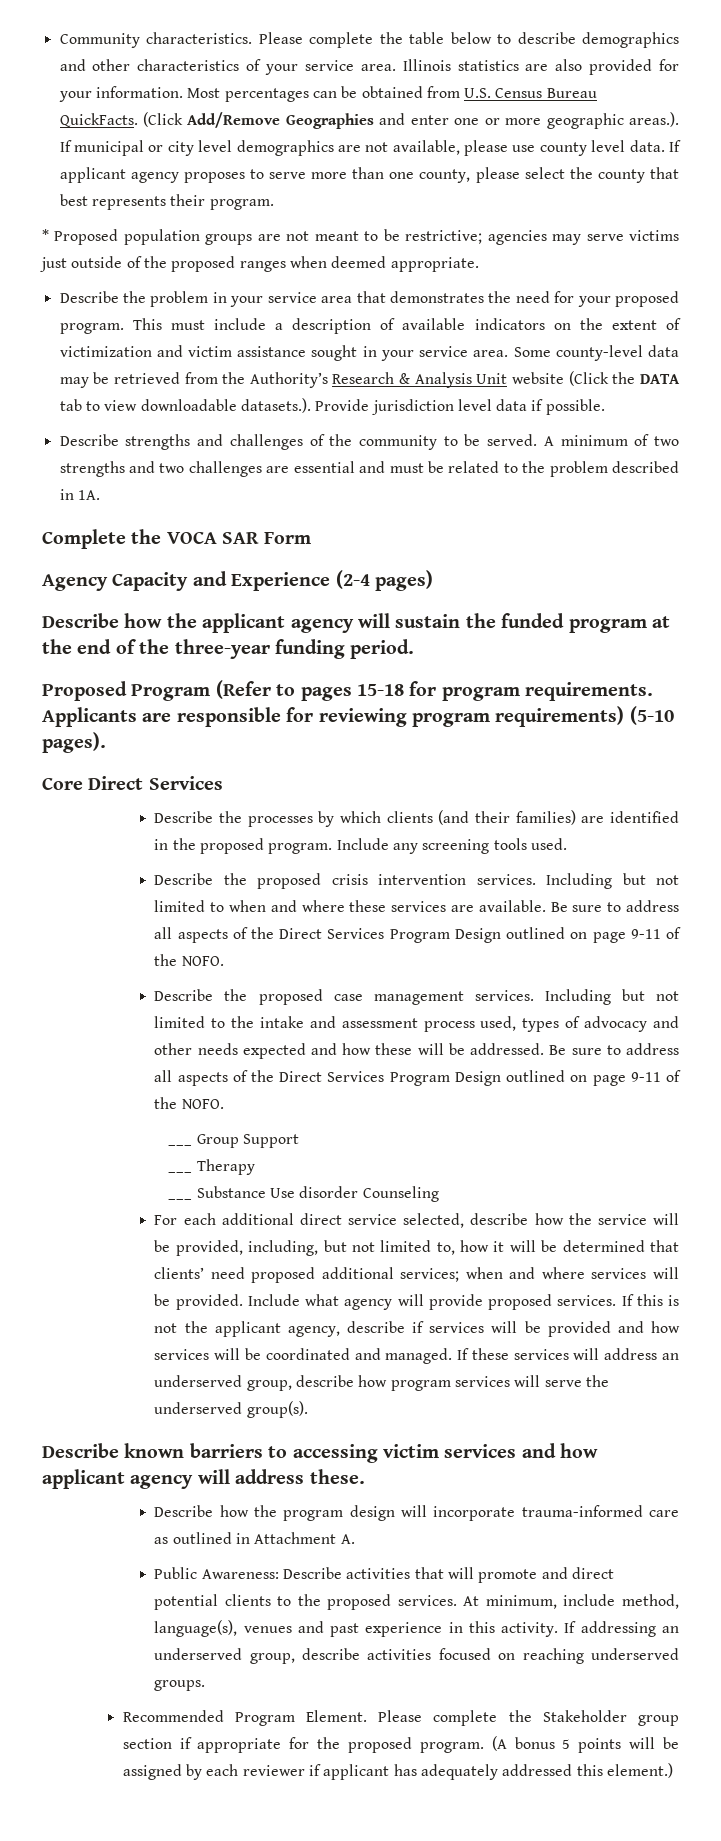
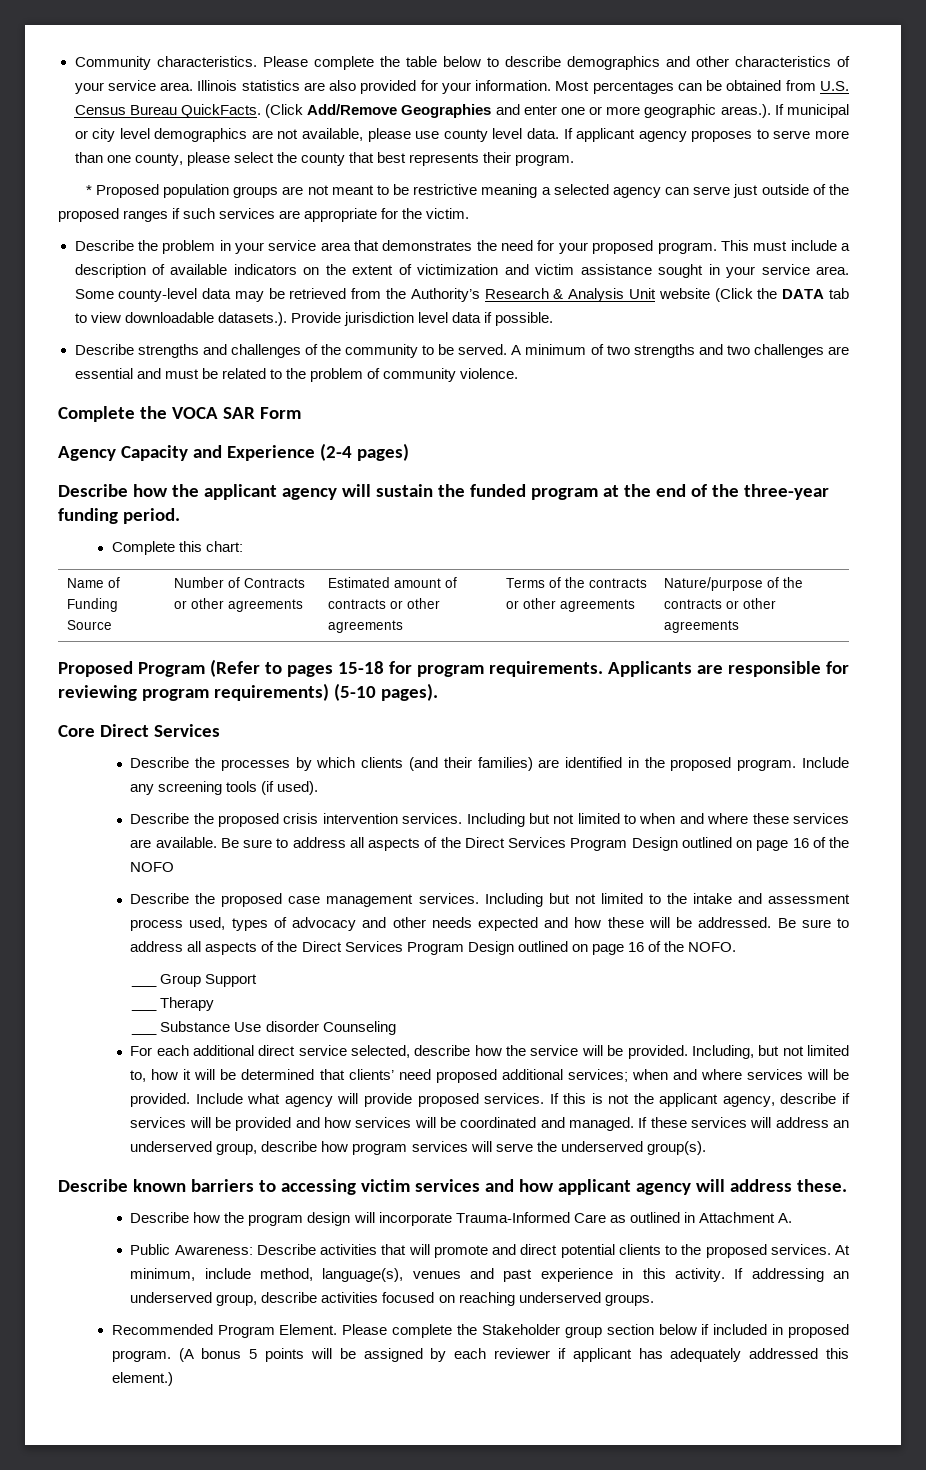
- * Proposed population groups are not meant to be restrictive; agencies may serve victims just outside of the proposed ranges when deemed appropriate.
+ * Proposed population groups are not meant to be restrictive meaning a selected agency can serve just outside of the proposed ranges if such services are appropriate for the victim.
- A minimum of two strengths and two challenges are essential and must be related to the problem described in 1A.
+ A minimum of two strengths and two challenges are essential and must be related to the problem of community violence.
+ Complete this chart:
+ Name of Funding Source | Number of Contracts or other agreements | Estimated amount of contracts or other agreements | Terms of the contracts or other agreements | Nature/purpose of the contracts or other agreements
- Include any screening tools used.
+ Include any screening tools (if used).
- Including but not limited to when and where these services are available. Be sure to address all aspects of the Direct Services Program Design outlined on page 9-11 of the NOFO.
+ Including but not limited to when and where these services are available. Be sure to address all aspects of the Direct Services Program Design outlined on page 16 of the NOFO
- Including but not limited to the intake and assessment process used, types of advocacy and other needs expected and how these will be addressed. Be sure to address all aspects of the Direct Services Program Design outlined on page 9-11 of the NOFO.
+ Including but not limited to the intake and assessment process used, types of advocacy and other needs expected and how these will be addressed. Be sure to address all aspects of the Direct Services Program Design outlined on page 16 of the NOFO.
- For each additional direct service selected, describe how the service will be provided, including, but not limited to, how it will be determined that clients’ need proposed additional services; when and where services will be provided.
+ For each additional direct service selected, describe how the service will be provided. Including, but not limited to, how it will be determined that clients’ need proposed additional services; when and where services will be provided.
- Describe how the program design will incorporate trauma-informed care as outlined in Attachment A.
+ Describe how the program design will incorporate Trauma-Informed Care as outlined in Attachment A.
- Please complete the Stakeholder group section if appropriate for the proposed program.
+ Please complete the Stakeholder group section below if included in proposed program.

